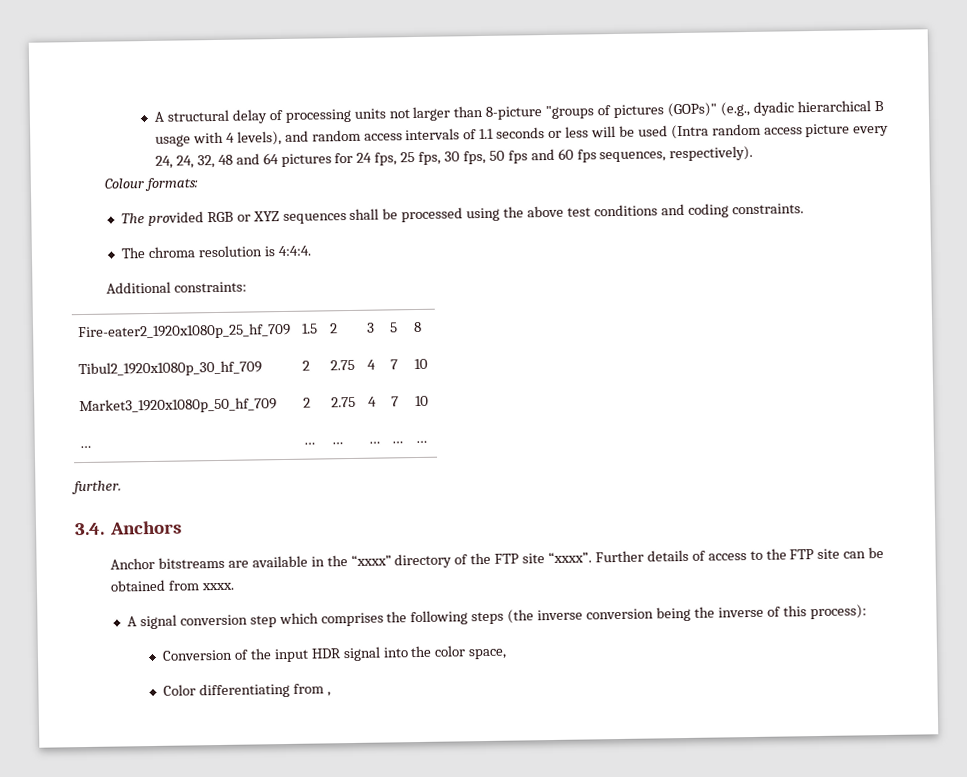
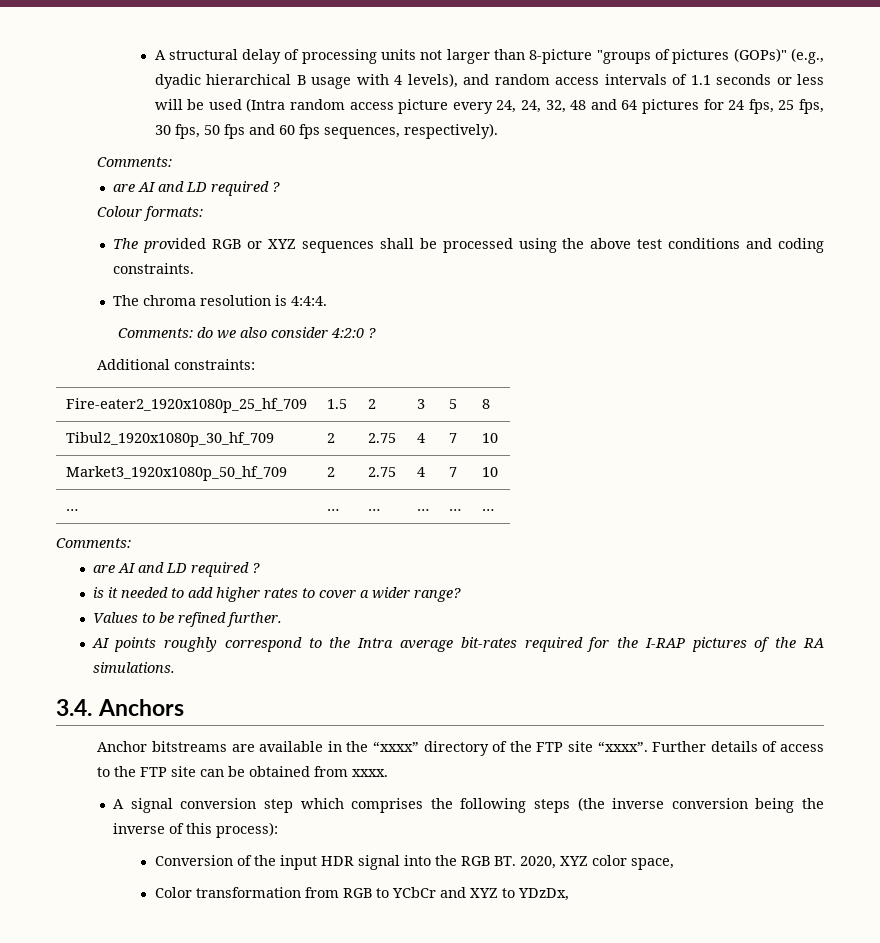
  A structural delay of processing units not larger than 8-picture "groups of pictures (GOPs)" (e.g., dyadic hierarchical B usage with 4 levels), and random access intervals of 1.1 seconds or less will be used (Intra random access picture every 24, 24, 32, 48 and 64 pictures for 24 fps, 25 fps, 30 fps, 50 fps and 60 fps sequences, respectively).
+ Comments:
+ are AI and LD required ?
+ Comments: do we also consider 4:2:0 ?
  … | … | … | … | … | …
- further.
+ Comments:
+ are AI and LD required ?
+ is it needed to add higher rates to cover a wider range?
+ Values to be refined further.
+ AI points roughly correspond to the Intra average bit-rates required for the I-RAP pictures of the RA simulations.
- Conversion of the input HDR signal into the color space,
+ Conversion of the input HDR signal into the RGB BT. 2020, XYZ color space,
- Color differentiating from ,
+ Color transformation from RGB to YCbCr and XYZ to YDzDx,

